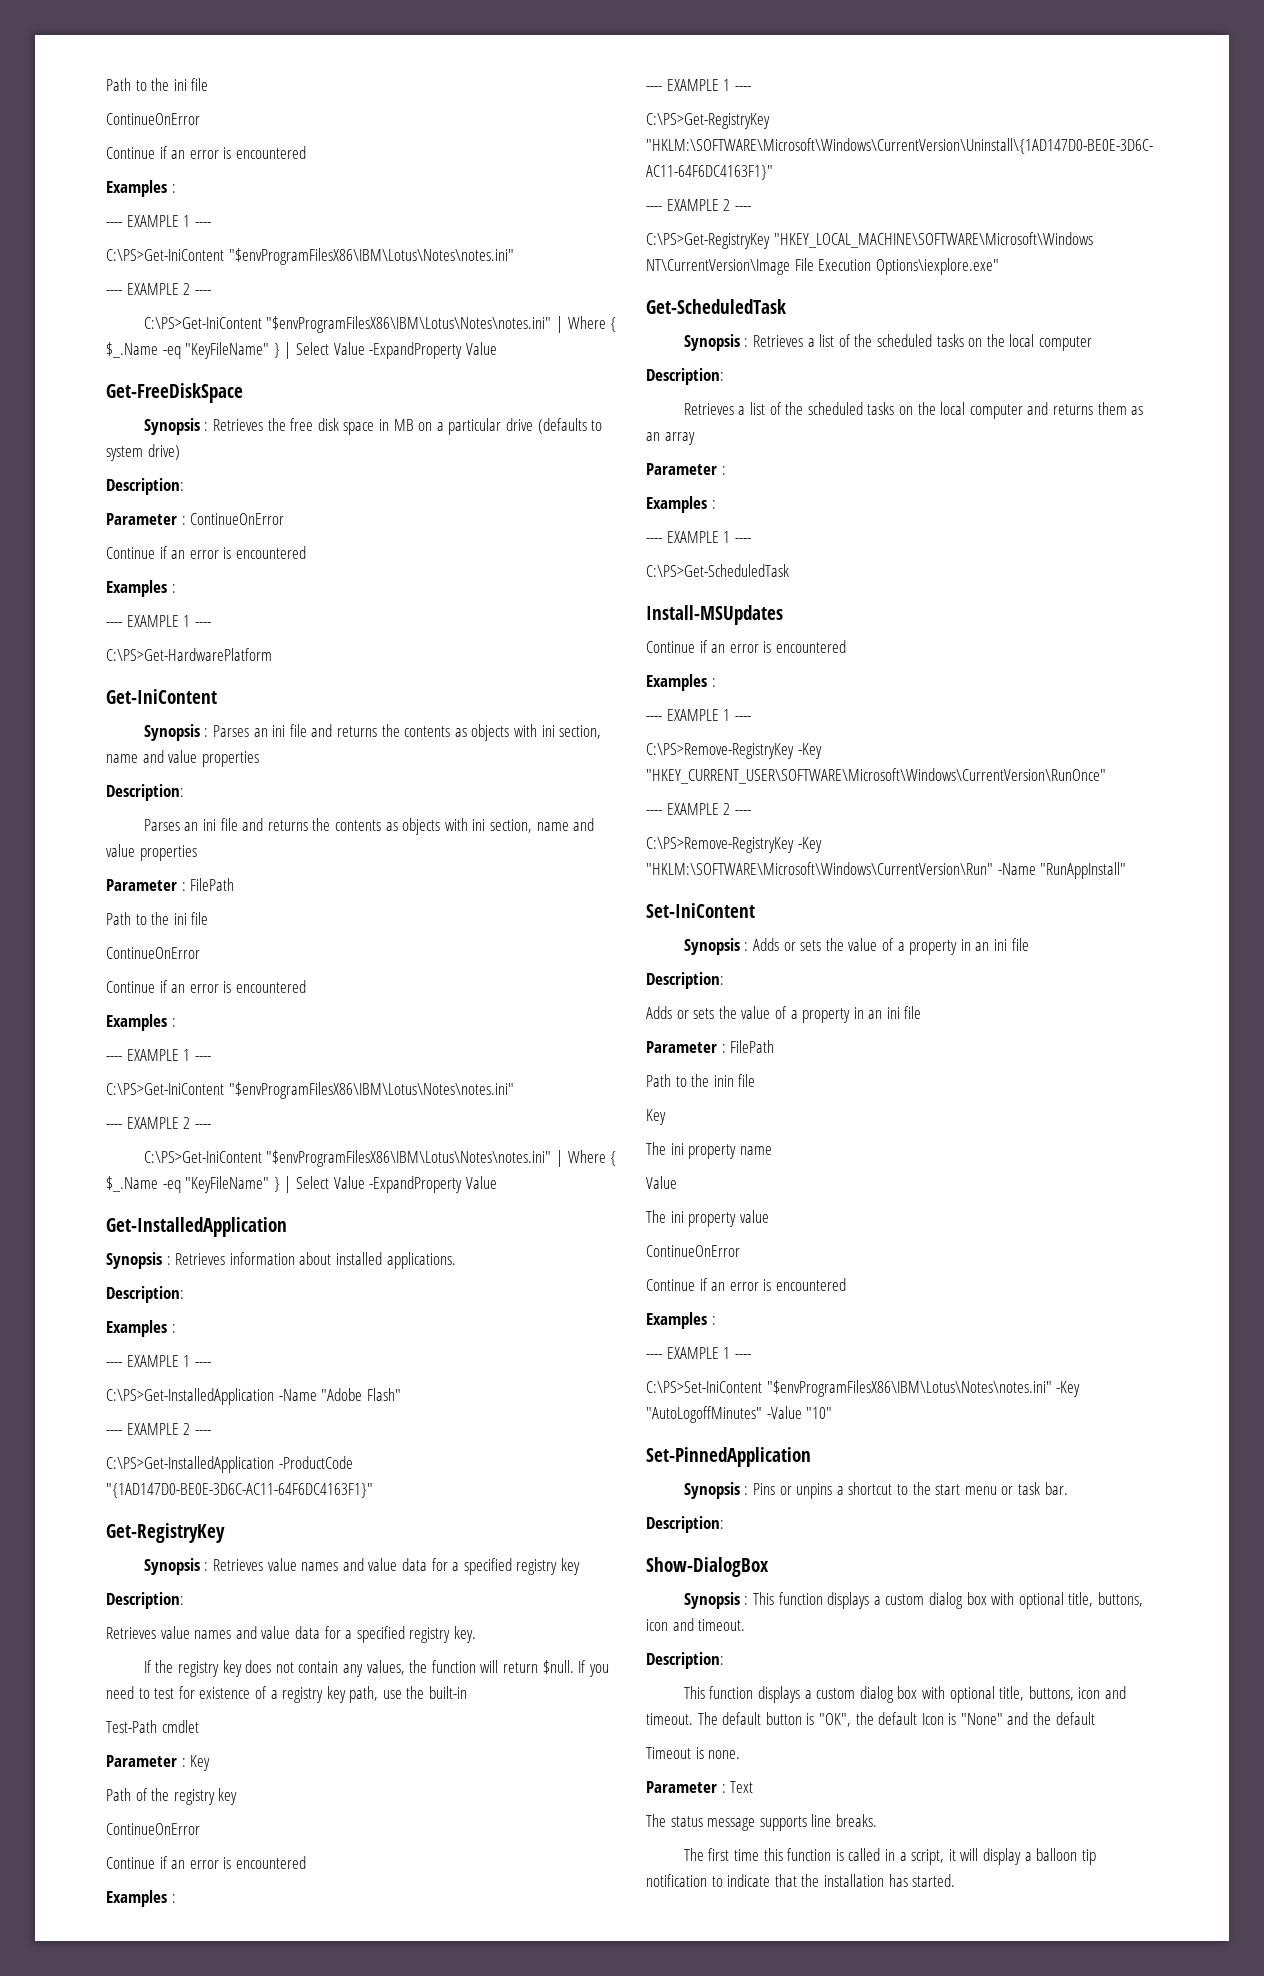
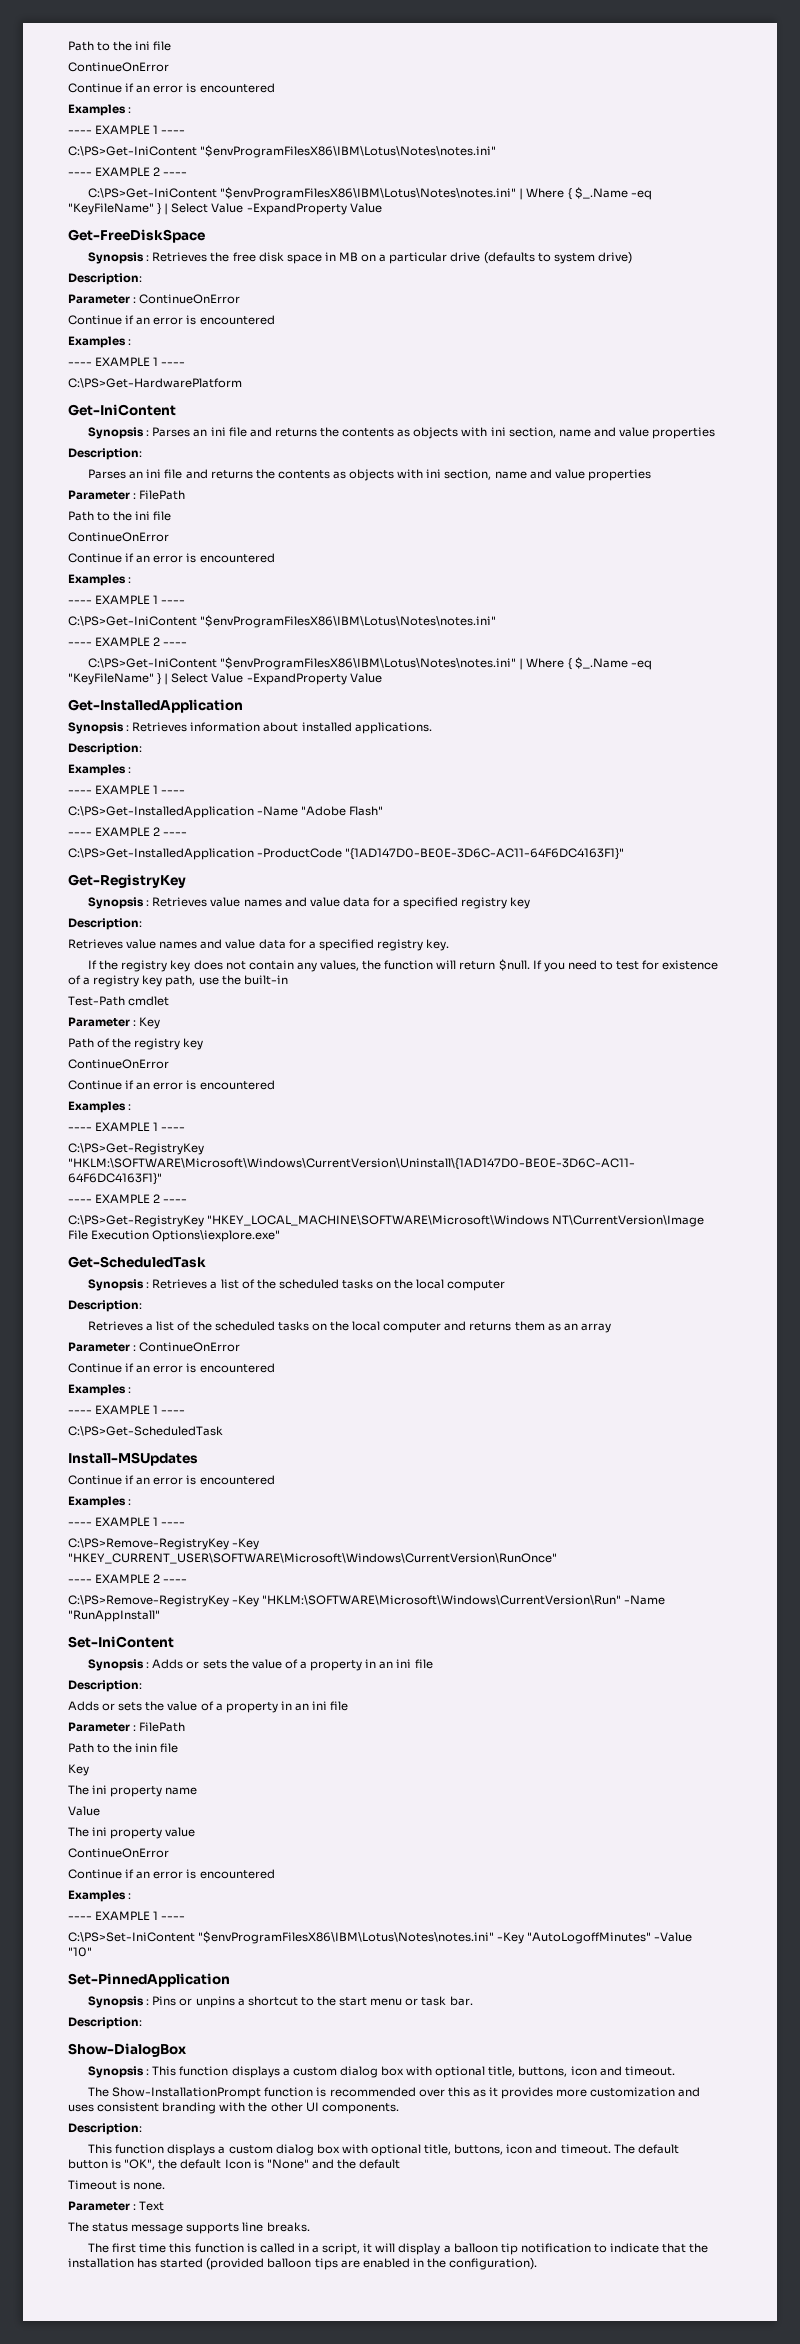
  Retrieves a list of the scheduled tasks on the local computer and returns them as an array
- Parameter :
+ Parameter : ContinueOnError
+ Continue if an error is encountered
+ The Show-InstallationPrompt function is recommended over this as it provides more customization and uses consistent branding with the other UI components.
- The first time this function is called in a script, it will display a balloon tip notification to indicate that the installation has started.
+ The first time this function is called in a script, it will display a balloon tip notification to indicate that the installation has started (provided balloon tips are enabled in the configuration).

